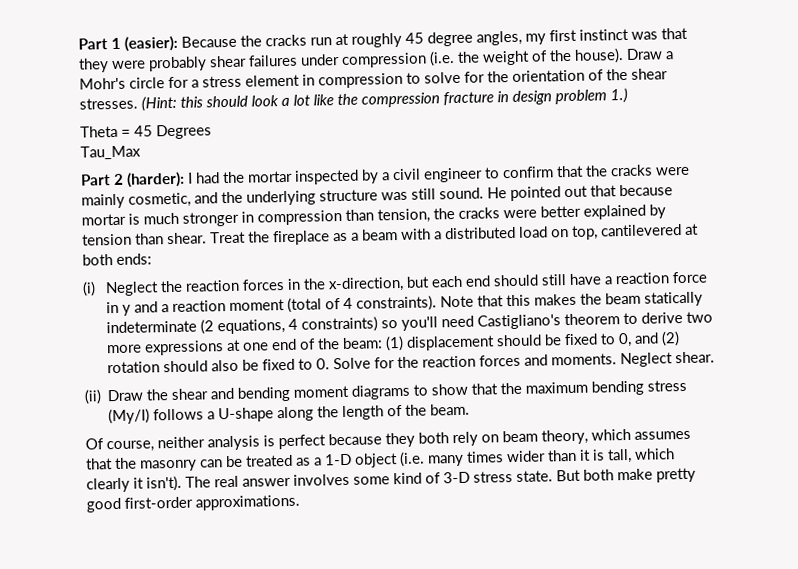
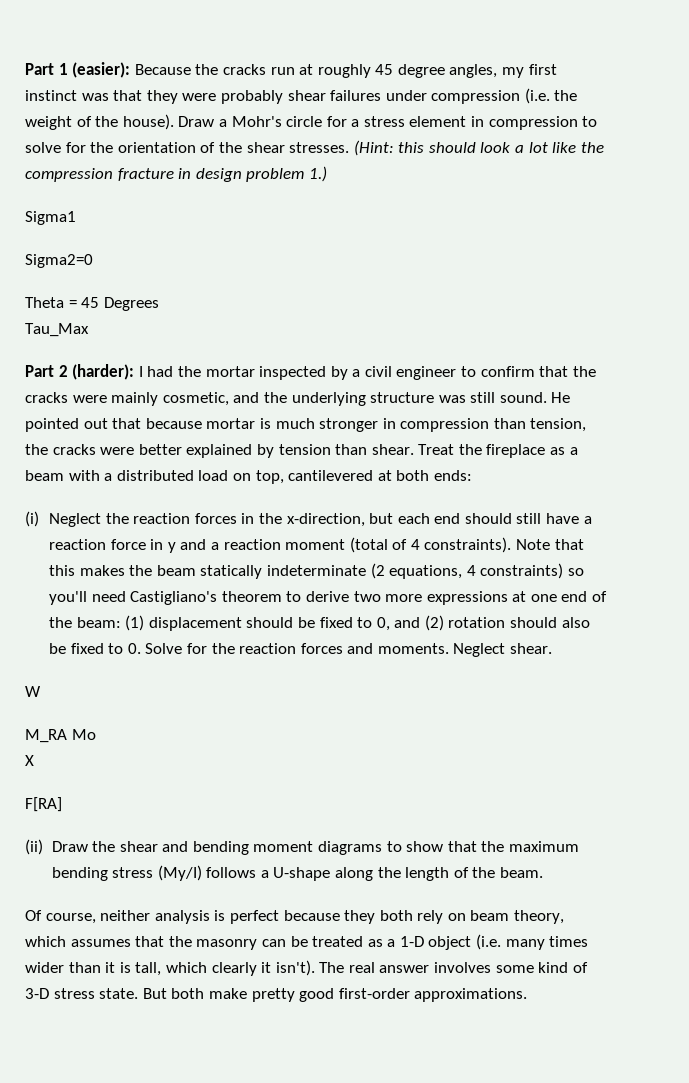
+ Sigma1
+ Sigma2=0
+ W
+ M_RA Mo
+ X
+ F[RA]

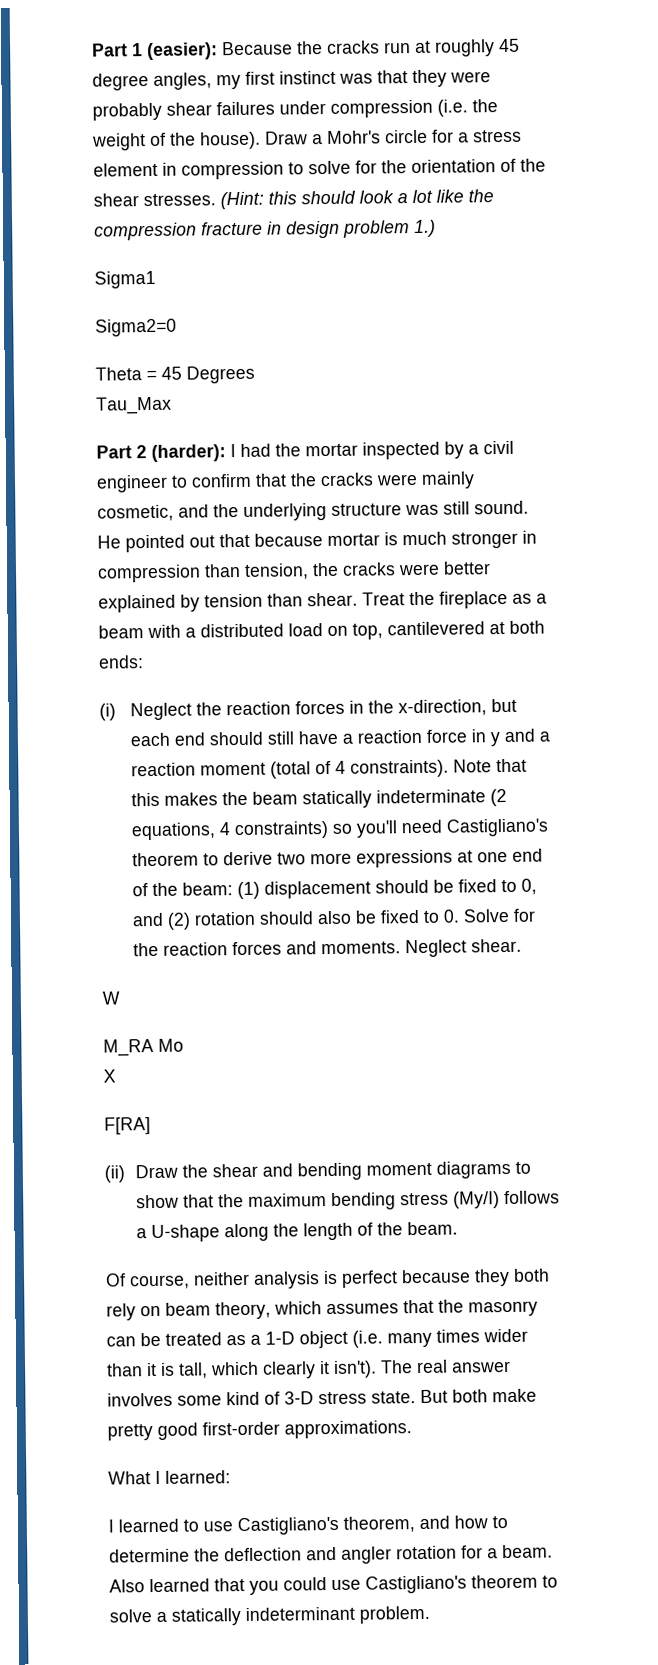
+ What I learned:
+ I learned to use Castigliano's theorem, and how to determine the deflection and angler rotation for a beam. Also learned that you could use Castigliano's theorem to solve a statically indeterminant problem.

